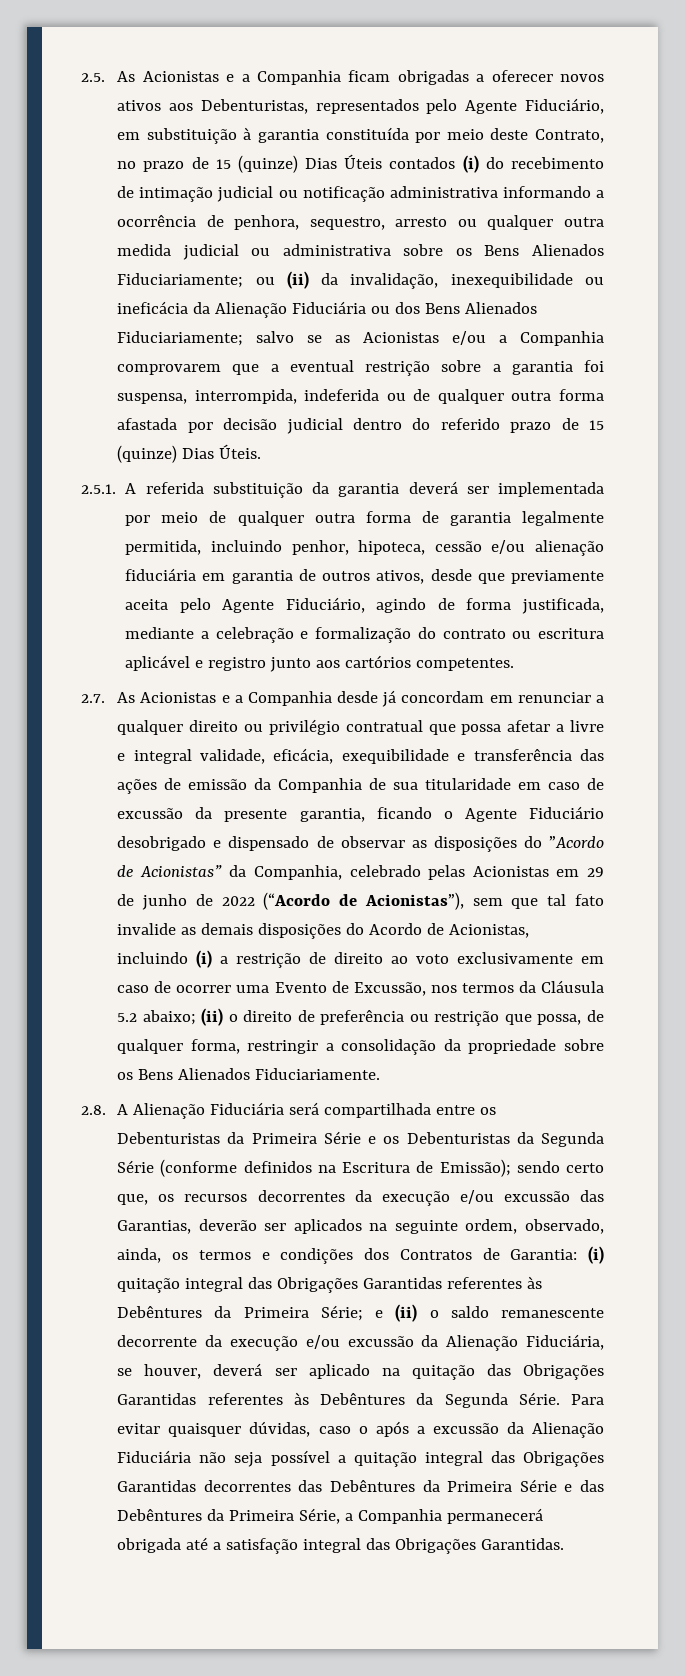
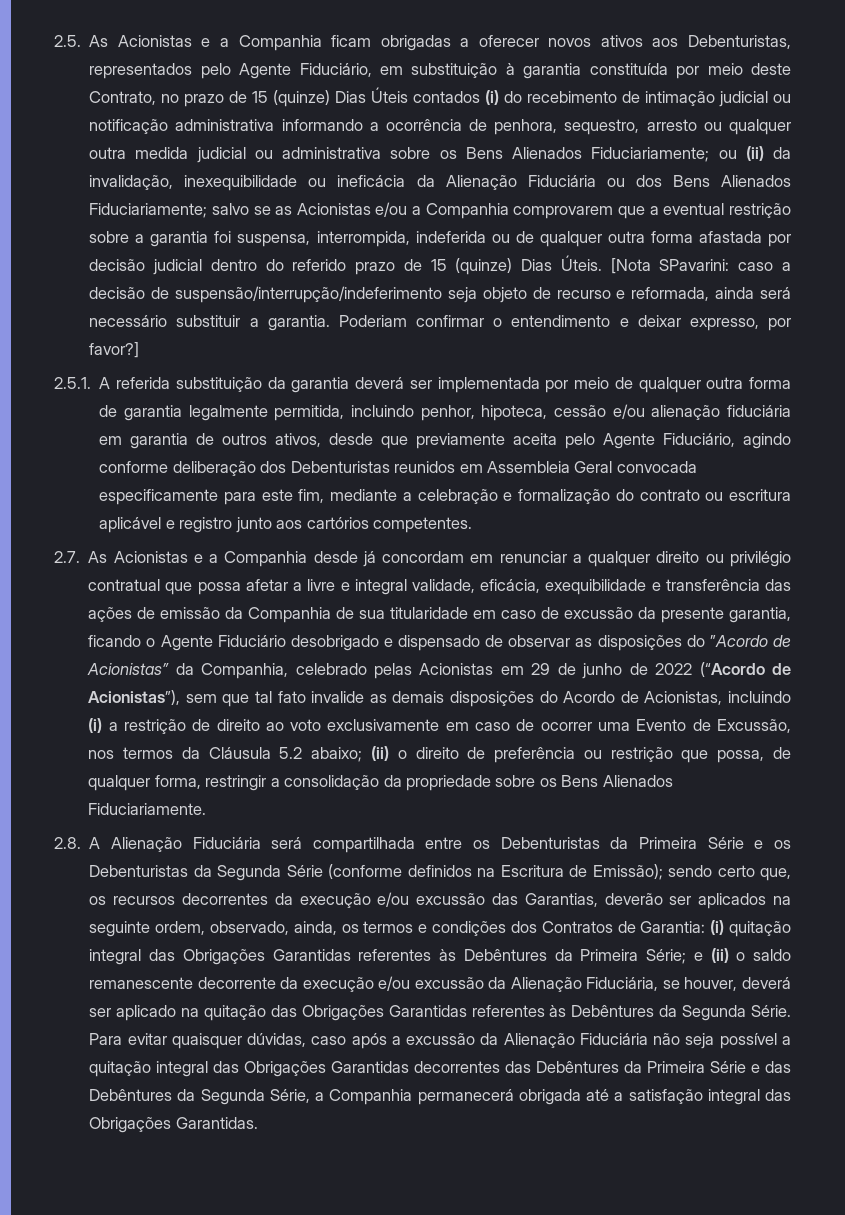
+ [Nota SPavarini: caso a decisão de suspensão/interrupção/indeferimento seja objeto de recurso e reformada, ainda será necessário substituir a garantia. Poderiam confirmar o entendimento e deixar expresso, por favor?]
- 2.5.1. A referida substituição da garantia deverá ser implementada por meio de qualquer outra forma de garantia legalmente permitida, incluindo penhor, hipoteca, cessão e/ou alienação fiduciária em garantia de outros ativos, desde que previamente aceita pelo Agente Fiduciário, agindo de forma justificada, mediante a celebração e formalização do contrato ou escritura aplicável e registro junto aos cartórios competentes.
+ 2.5.1. A referida substituição da garantia deverá ser implementada por meio de qualquer outra forma de garantia legalmente permitida, incluindo penhor, hipoteca, cessão e/ou alienação fiduciária em garantia de outros ativos, desde que previamente aceita pelo Agente Fiduciário, agindo conforme deliberação dos Debenturistas reunidos em Assembleia Geral convocada especificamente para este fim, mediante a celebração e formalização do contrato ou escritura aplicável e registro junto aos cartórios competentes.
- Para evitar quaisquer dúvidas, caso o após a excussão da Alienação Fiduciária não seja possível a quitação integral das Obrigações Garantidas decorrentes das Debêntures da Primeira Série e das Debêntures da Primeira Série, a Companhia permanecerá obrigada até a satisfação integral das Obrigações Garantidas.
+ Para evitar quaisquer dúvidas, caso após a excussão da Alienação Fiduciária não seja possível a quitação integral das Obrigações Garantidas decorrentes das Debêntures da Primeira Série e das Debêntures da Segunda Série, a Companhia permanecerá obrigada até a satisfação integral das Obrigações Garantidas.

